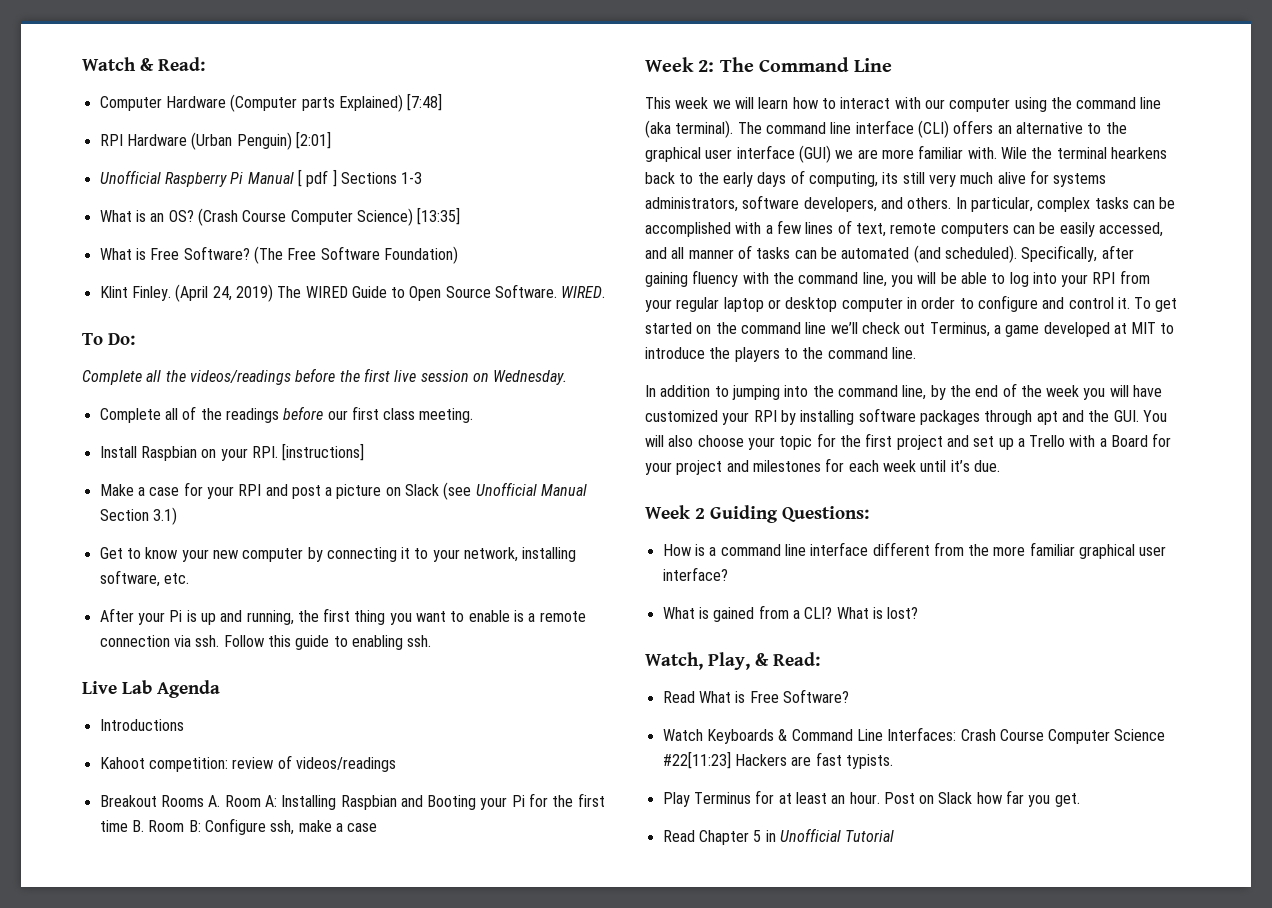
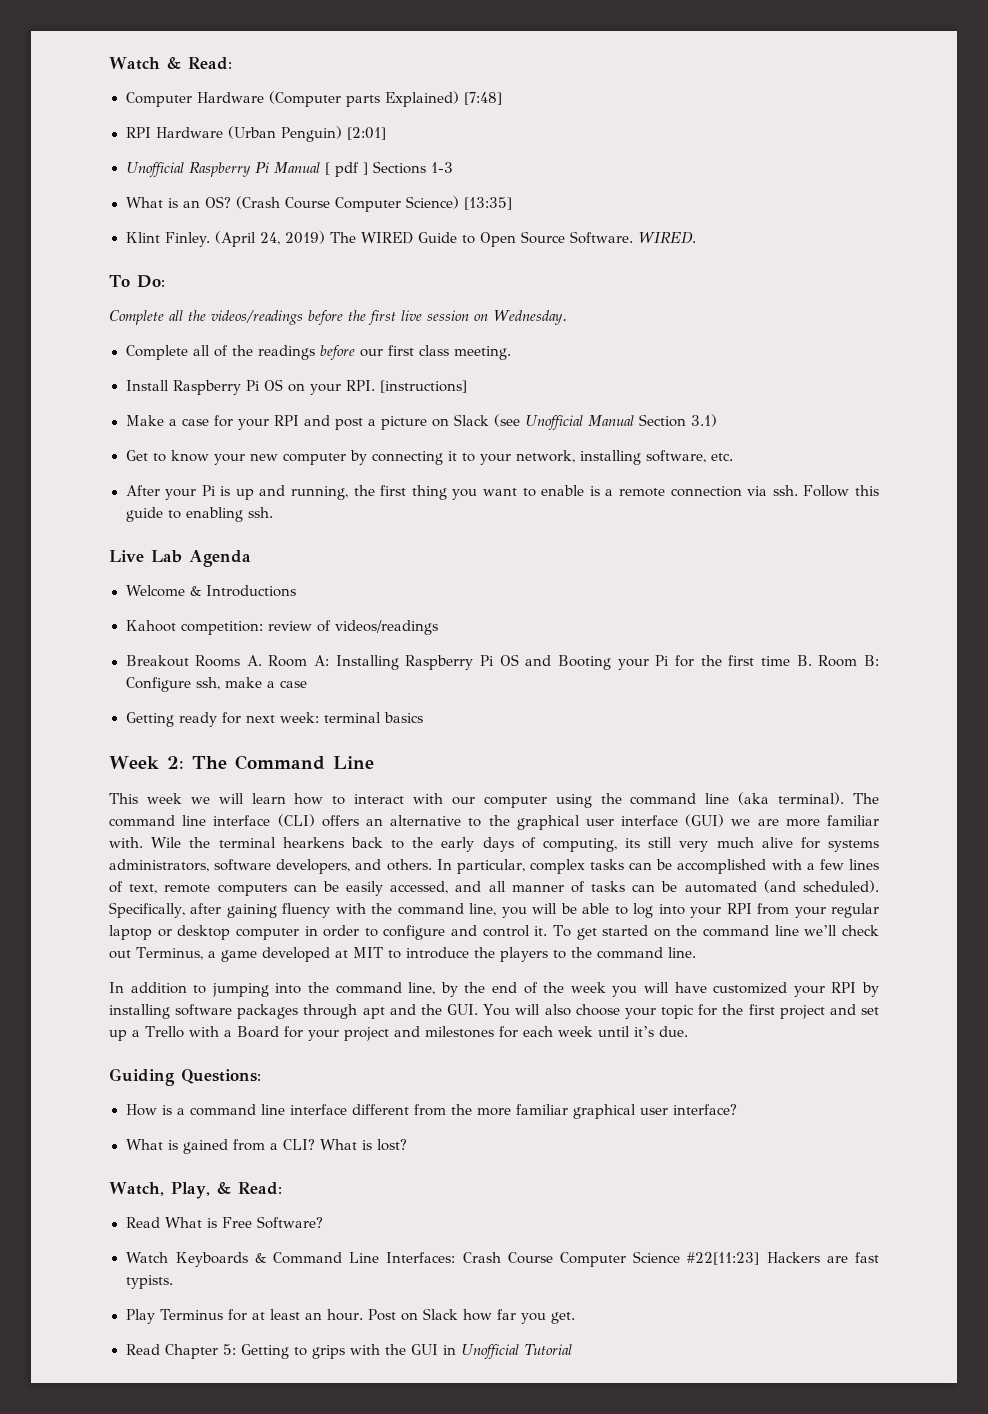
- What is Free Software? (The Free Software Foundation)
- Install Raspbian on your RPI. [instructions]
+ Install Raspberry Pi OS on your RPI. [instructions]
- Introductions
+ Welcome & Introductions
- Breakout Rooms A. Room A: Installing Raspbian and Booting your Pi for the first time B. Room B: Configure ssh, make a case
+ Breakout Rooms A. Room A: Installing Raspberry Pi OS and Booting your Pi for the first time B. Room B: Configure ssh, make a case
+ Getting ready for next week: terminal basics
- Week 2 Guiding Questions:
+ Guiding Questions:
- Read Chapter 5 in Unofficial Tutorial
+ Read Chapter 5: Getting to grips with the GUI in Unofficial Tutorial

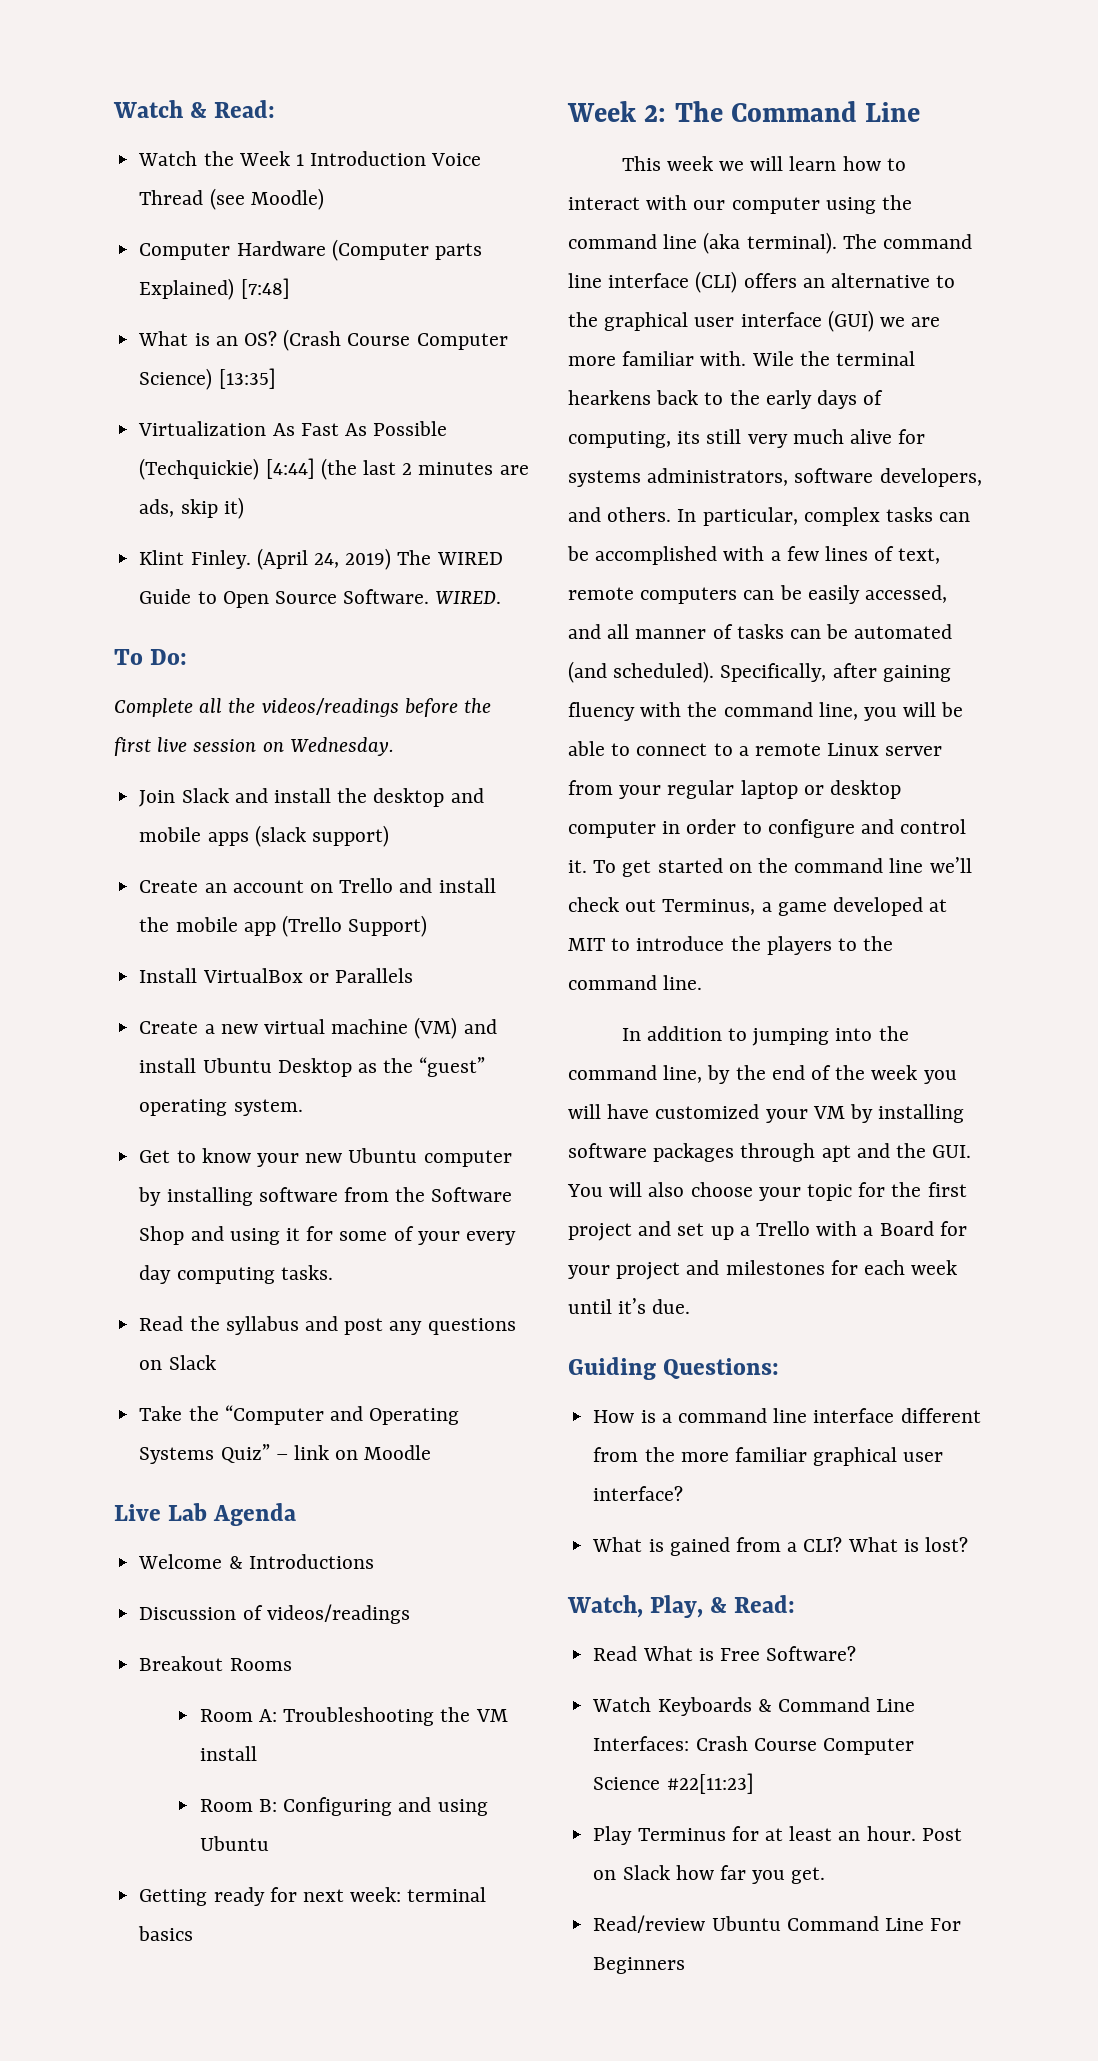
+ Watch the Week 1 Introduction Voice Thread (see Moodle)
- RPI Hardware (Urban Penguin) [2:01]
- Unofficial Raspberry Pi Manual [ pdf ] Sections 1-3
+ Virtualization As Fast As Possible (Techquickie) [4:44] (the last 2 minutes are ads, skip it)
- Complete all of the readings before our first class meeting.
- Install Raspberry Pi OS on your RPI. [instructions]
- Make a case for your RPI and post a picture on Slack (see Unofficial Manual Section 3.1)
+ Join Slack and install the desktop and mobile apps (slack support)
+ Create an account on Trello and install the mobile app (Trello Support)
+ Install VirtualBox or Parallels
+ Create a new virtual machine (VM) and install Ubuntu Desktop as the “guest” operating system.
- Get to know your new computer by connecting it to your network, installing software, etc.
- After your Pi is up and running, the first thing you want to enable is a remote connection via ssh. Follow this guide to enabling ssh.
+ Get to know your new Ubuntu computer by installing software from the Software Shop and using it for some of your every day computing tasks.
+ Read the syllabus and post any questions on Slack
+ Take the “Computer and Operating Systems Quiz” – link on Moodle
- Kahoot competition: review of videos/readings
+ Discussion of videos/readings
- Breakout Rooms A. Room A: Installing Raspberry Pi OS and Booting your Pi for the first time B. Room B: Configure ssh, make a case
+ Breakout Rooms
+ Room A: Troubleshooting the VM install
+ Room B: Configuring and using Ubuntu
- Specifically, after gaining fluency with the command line, you will be able to log into your RPI from your regular laptop or desktop computer in order to configure and control it.
+ Specifically, after gaining fluency with the command line, you will be able to connect to a remote Linux server from your regular laptop or desktop computer in order to configure and control it.
- In addition to jumping into the command line, by the end of the week you will have customized your RPI by installing software packages through apt and the GUI. You will also choose your topic for the first project and set up a Trello with a Board for your project and milestones for each week until it’s due.
+ In addition to jumping into the command line, by the end of the week you will have customized your VM by installing software packages through apt and the GUI. You will also choose your topic for the first project and set up a Trello with a Board for your project and milestones for each week until it’s due.
- Watch Keyboards & Command Line Interfaces: Crash Course Computer Science #22[11:23] Hackers are fast typists.
+ Watch Keyboards & Command Line Interfaces: Crash Course Computer Science #22[11:23]
- Read Chapter 5: Getting to grips with the GUI in Unofficial Tutorial
+ Read/review Ubuntu Command Line For Beginners

